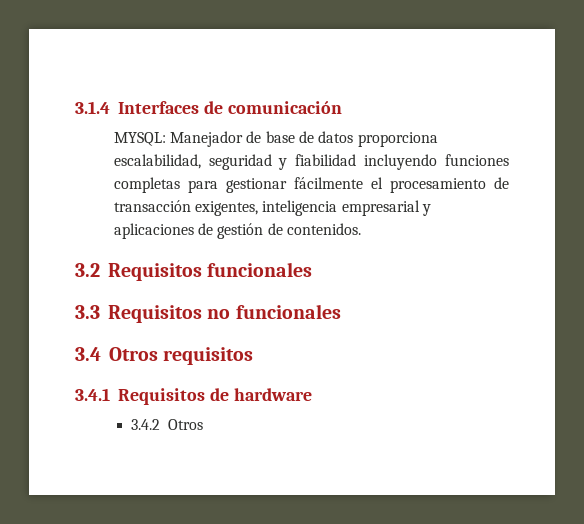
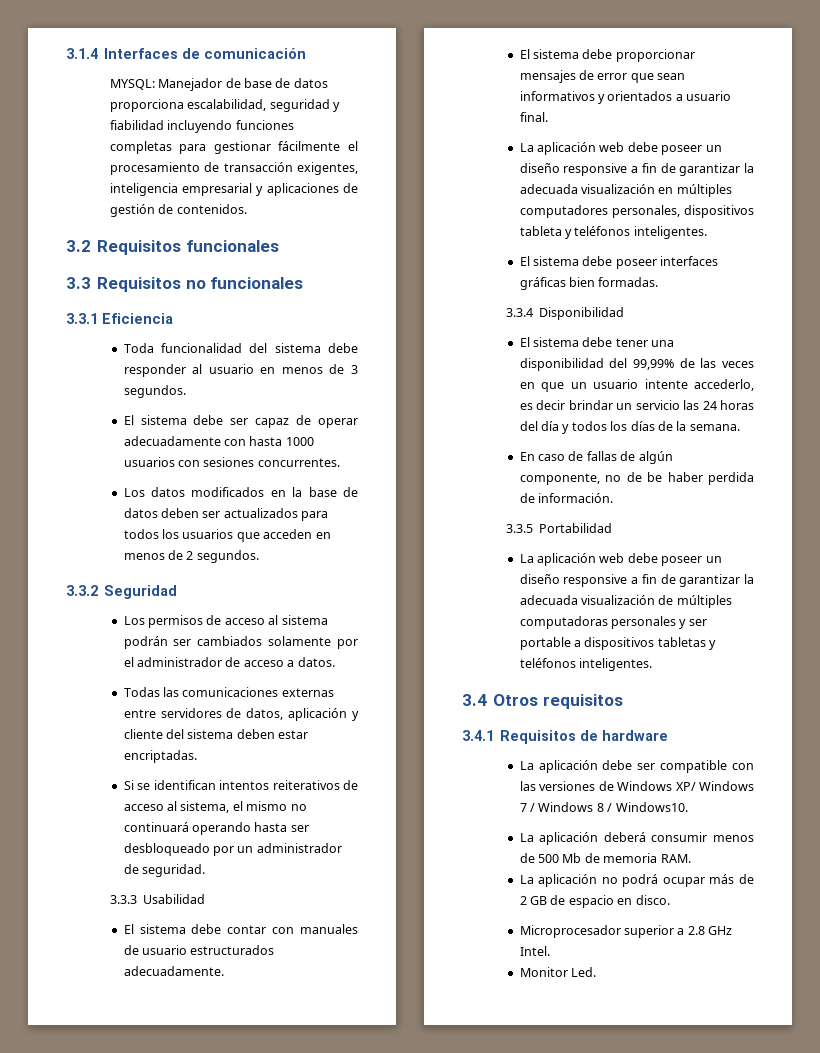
+ 3.3.1 Eficiencia
+ Toda funcionalidad del sistema debe responder al usuario en menos de 3 segundos.
+ El sistema debe ser capaz de operar adecuadamente con hasta 1000 usuarios con sesiones concurrentes.
+ Los datos modificados en la base de datos deben ser actualizados para todos los usuarios que acceden en menos de 2 segundos.
+ 3.3.2 Seguridad
+ Los permisos de acceso al sistema podrán ser cambiados solamente por el administrador de acceso a datos.
+ Todas las comunicaciones externas entre servidores de datos, aplicación y cliente del sistema deben estar encriptadas.
+ Si se identifican intentos reiterativos de acceso al sistema, el mismo no continuará operando hasta ser desbloqueado por un administrador de seguridad.
+ 3.3.3 Usabilidad
+ El sistema debe contar con manuales de usuario estructurados adecuadamente.
+ El sistema debe proporcionar mensajes de error que sean informativos y orientados a usuario final.
+ La aplicación web debe poseer un diseño responsive a fin de garantizar la adecuada visualización en múltiples computadores personales, dispositivos tableta y teléfonos inteligentes.
+ El sistema debe poseer interfaces gráficas bien formadas.
+ 3.3.4 Disponibilidad
+ El sistema debe tener una disponibilidad del 99,99% de las veces en que un usuario intente accederlo, es decir brindar un servicio las 24 horas del día y todos los días de la semana.
+ En caso de fallas de algún componente, no de be haber perdida de información.
+ 3.3.5 Portabilidad
+ La aplicación web debe poseer un diseño responsive a fin de garantizar la adecuada visualización de múltiples computadoras personales y ser portable a dispositivos tabletas y teléfonos inteligentes.
- 3.4.2 Otros
+ La aplicación debe ser compatible con las versiones de Windows XP/ Windows 7 / Windows 8 / Windows10.
+ La aplicación deberá consumir menos de 500 Mb de memoria RAM.
+ La aplicación no podrá ocupar más de 2 GB de espacio en disco.
+ Microprocesador superior a 2.8 GHz Intel.
+ Monitor Led.

